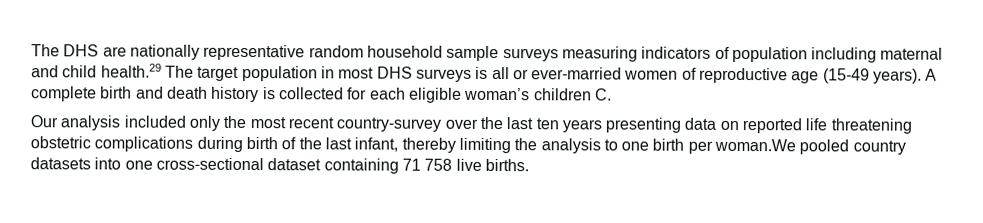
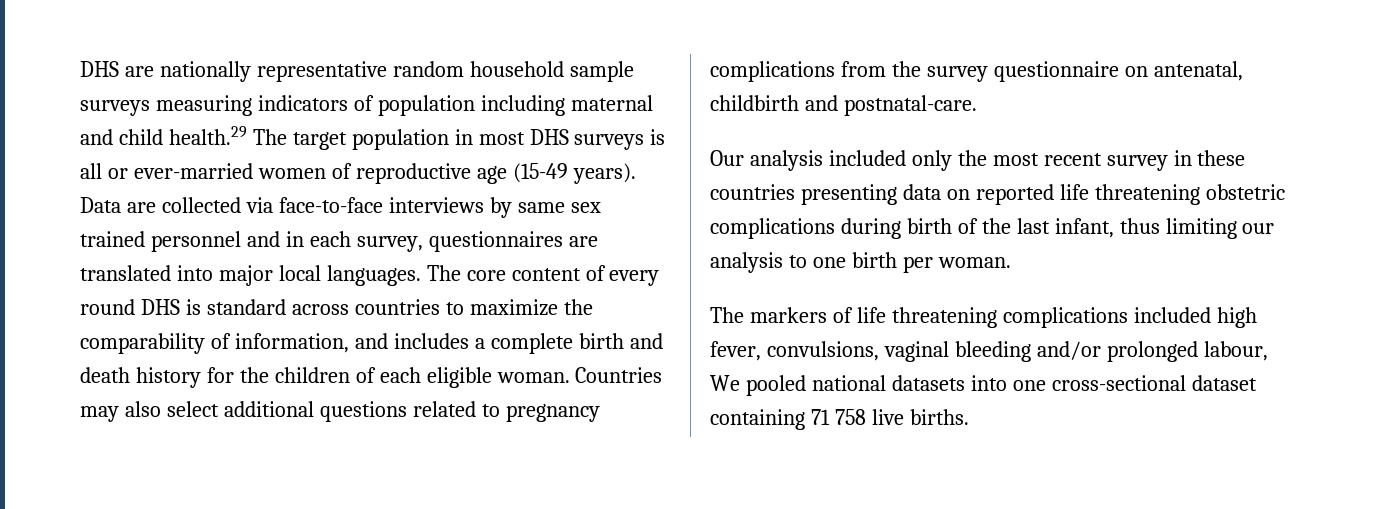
- The DHS are nationally representative random household sample surveys measuring indicators of population including maternal and child health.29 The target population in most DHS surveys is all or ever-married women of reproductive age (15-49 years).
+ DHS are nationally representative random household sample surveys measuring indicators of population including maternal and child health.29 The target population in most DHS surveys is all or ever-married women of reproductive age (15-49 years).
- A complete birth and death history is collected for each eligible woman’s children C.
+ Data are collected via face-to-face interviews by same sex trained personnel and in each survey, questionnaires are translated into major local languages. The core content of every round DHS is standard across countries to maximize the comparability of information, and includes a complete birth and death history for the children of each eligible woman. Countries may also select additional questions related to pregnancy complications from the survey questionnaire on antenatal, childbirth and postnatal-care.
- Our analysis included only the most recent country-survey over the last ten years presenting data on reported life threatening obstetric complications during birth of the last infant, thereby limiting the analysis to one birth per woman.We pooled country datasets into one cross-sectional dataset containing 71 758 live births.
+ Our analysis included only the most recent survey in these countries presenting data on reported life threatening obstetric complications during birth of the last infant, thus limiting our analysis to one birth per woman.
+ The markers of life threatening complications included high fever, convulsions, vaginal bleeding and/or prolonged labour, We pooled national datasets into one cross-sectional dataset containing 71 758 live births.

